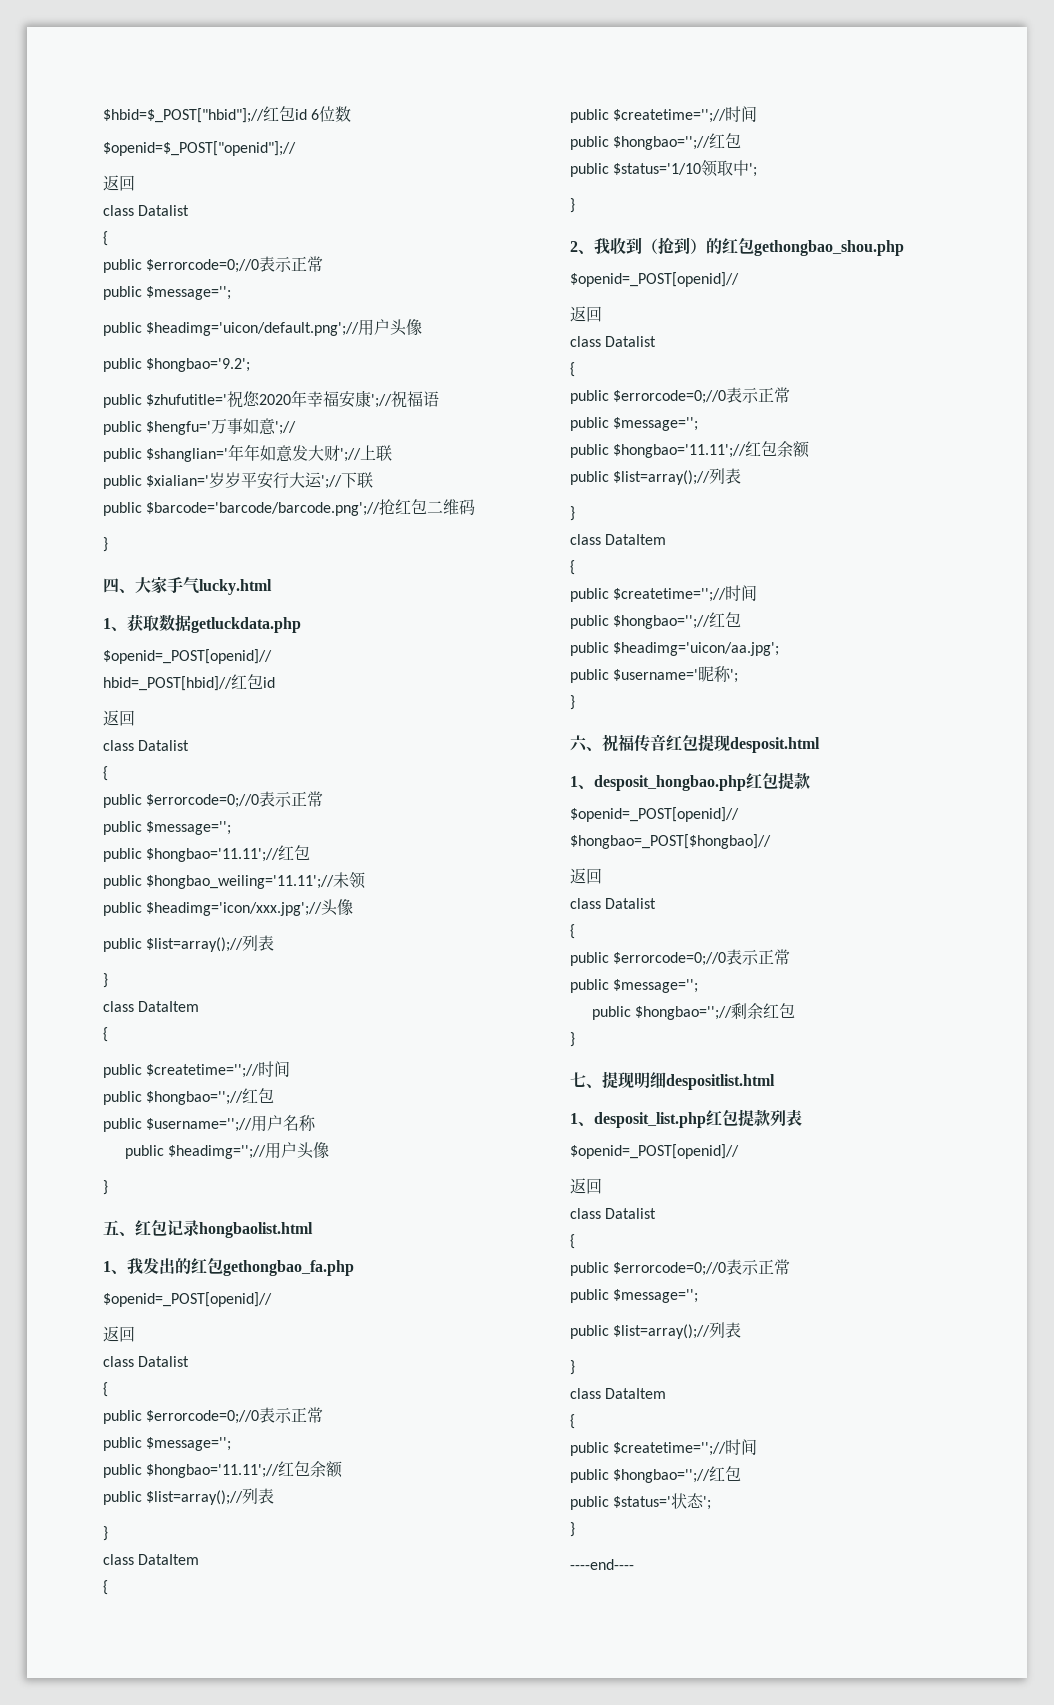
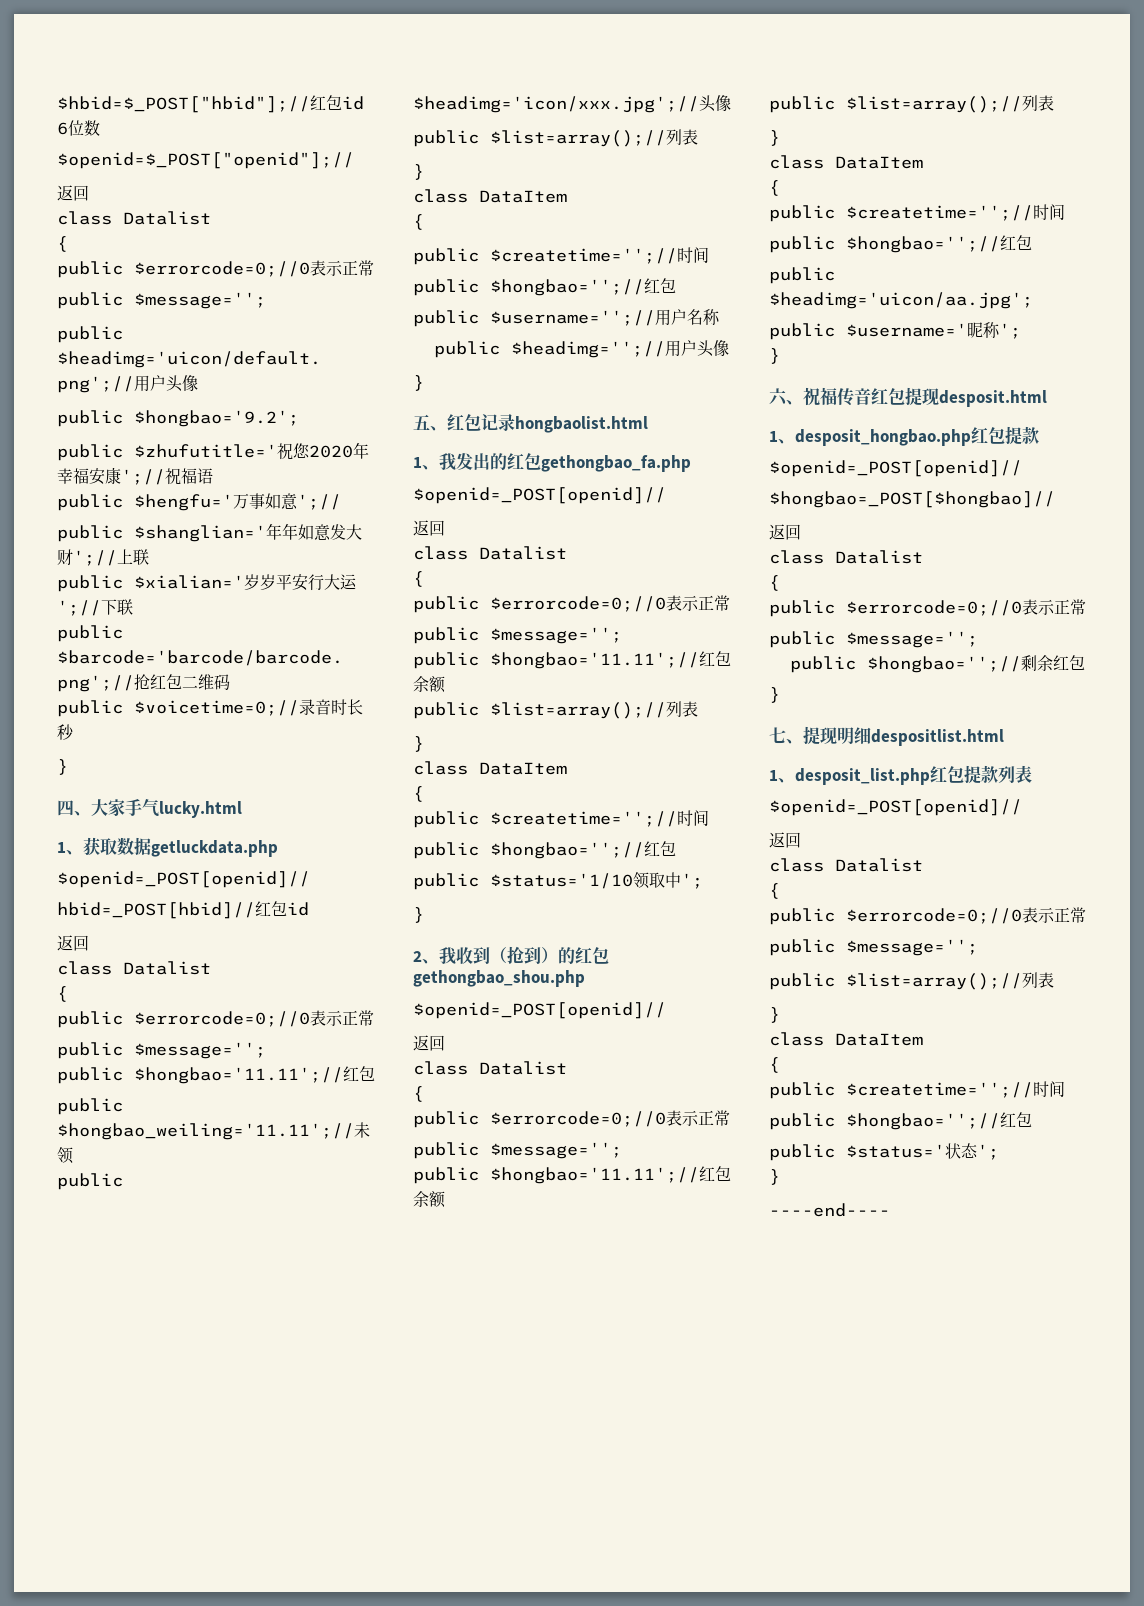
+ public $voicetime=0;//录音时长秒

